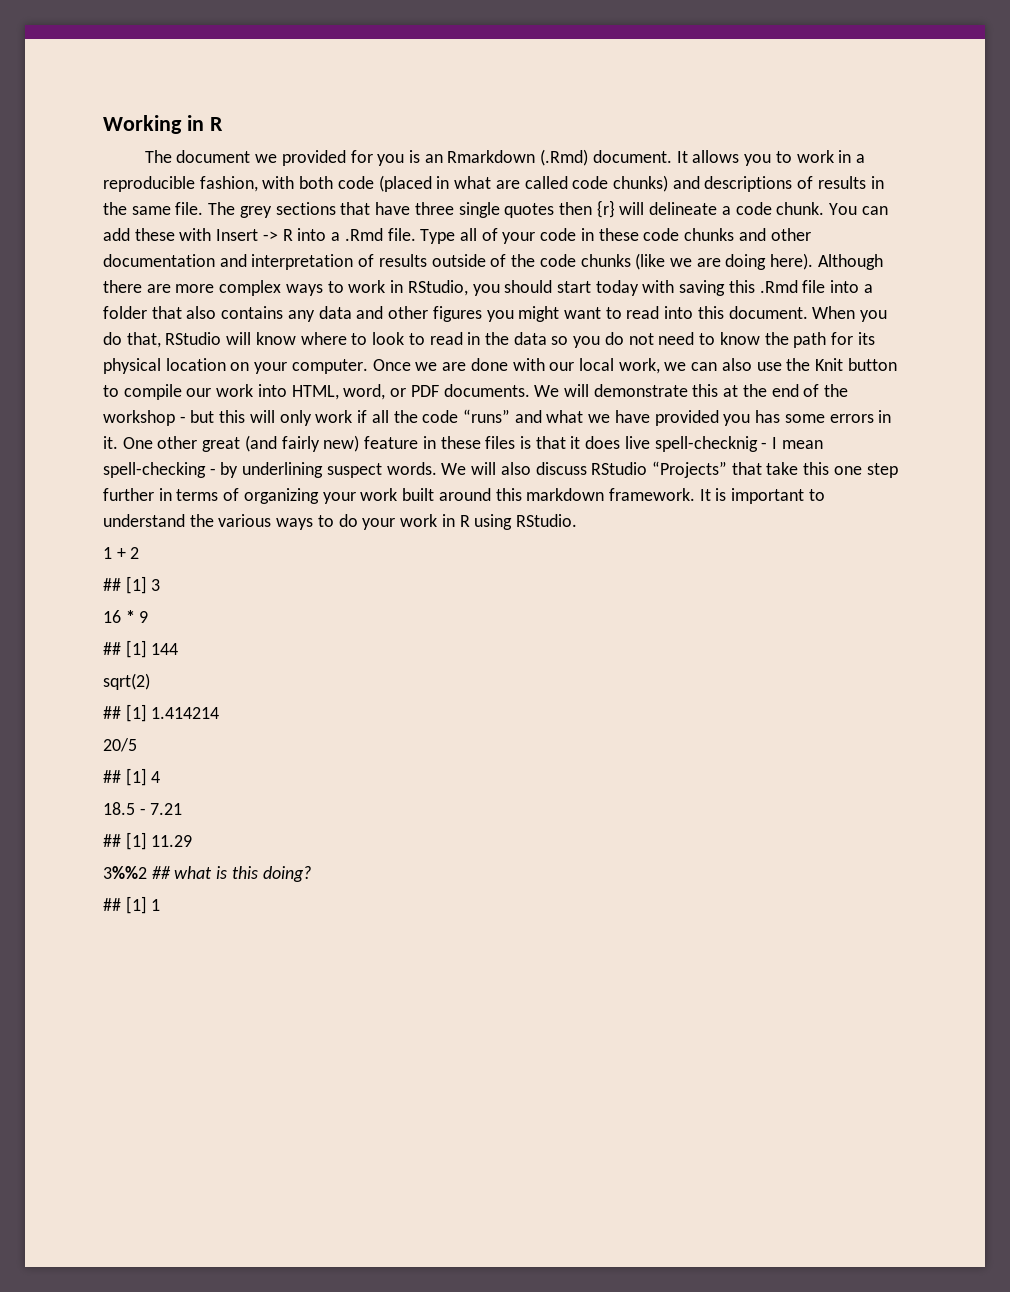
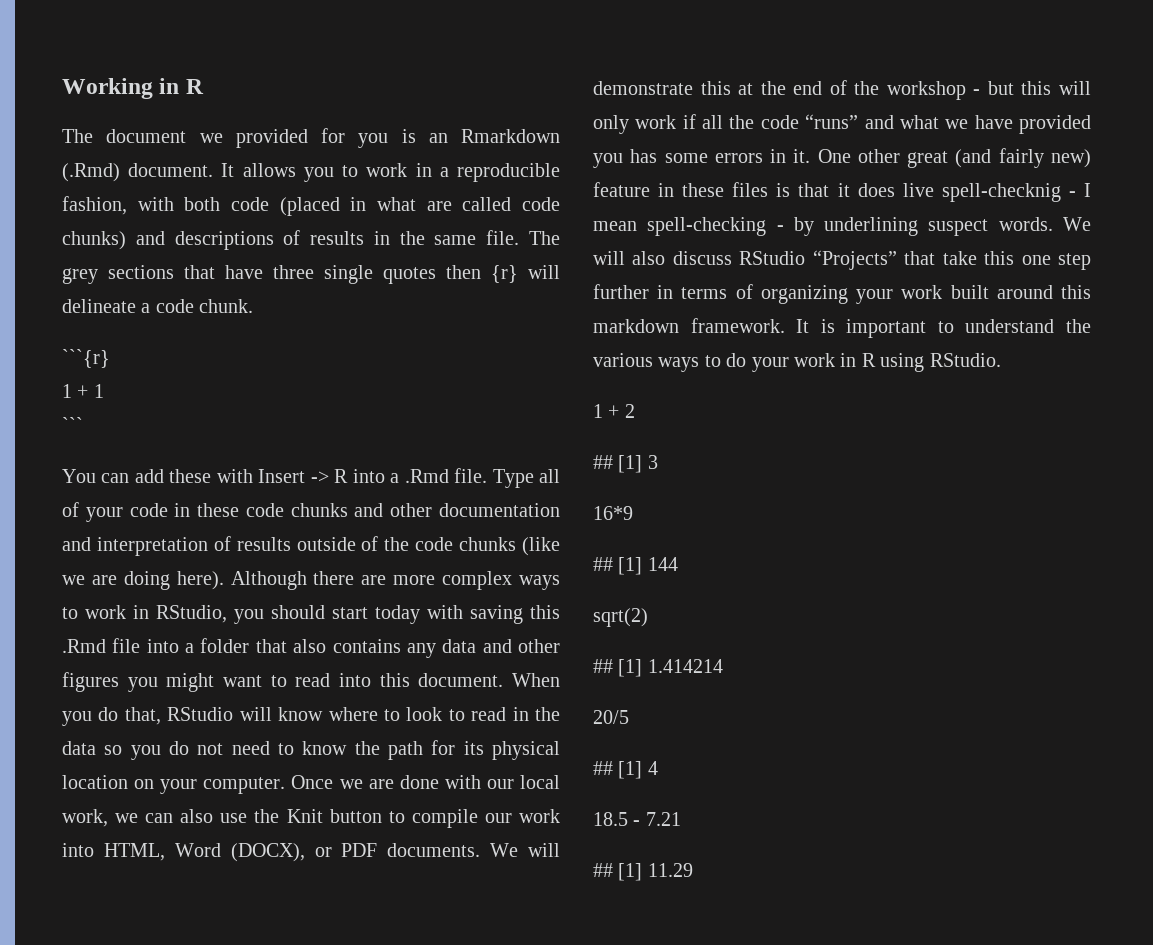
- The grey sections that have three single quotes then {r} will delineate a code chunk. You can add these with Insert -> R into a .Rmd file.
+ The grey sections that have three single quotes then {r} will delineate a code chunk.
+ ```{r}
+ 1 + 1
+ ```
+ You can add these with Insert -> R into a .Rmd file.
- Once we are done with our local work, we can also use the Knit button to compile our work into HTML, word, or PDF documents.
+ Once we are done with our local work, we can also use the Knit button to compile our work into HTML, Word (DOCX), or PDF documents.
- 16 * 9
+ 16*9
- 3%%2 ## what is this doing?
- ## [1] 1

